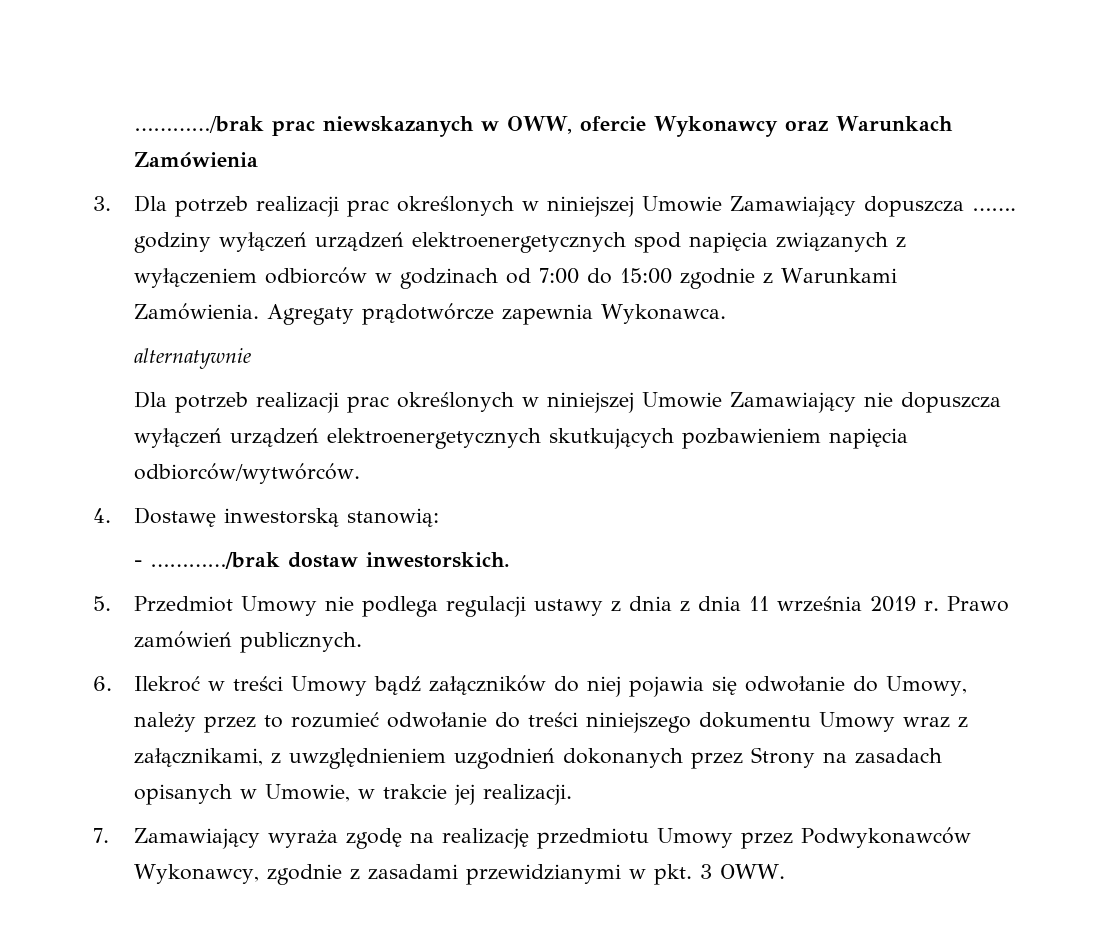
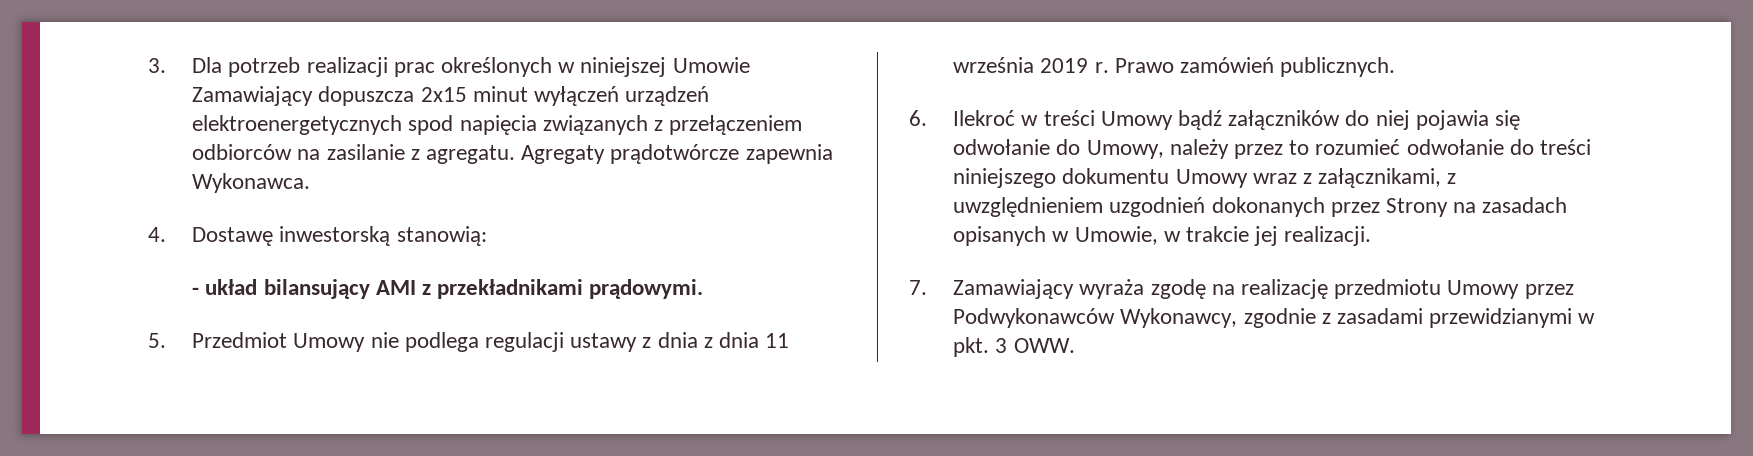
- …………/brak prac niewskazanych w OWW, ofercie Wykonawcy oraz Warunkach Zamówienia
- 3. Dla potrzeb realizacji prac określonych w niniejszej Umowie Zamawiający dopuszcza ……. godziny wyłączeń urządzeń elektroenergetycznych spod napięcia związanych z wyłączeniem odbiorców w godzinach od 7:00 do 15:00 zgodnie z Warunkami Zamówienia. Agregaty prądotwórcze zapewnia Wykonawca.
- alternatywnie
- Dla potrzeb realizacji prac określonych w niniejszej Umowie Zamawiający nie dopuszcza wyłączeń urządzeń elektroenergetycznych skutkujących pozbawieniem napięcia odbiorców/wytwórców.
+ 3. Dla potrzeb realizacji prac określonych w niniejszej Umowie Zamawiający dopuszcza 2x15 minut wyłączeń urządzeń elektroenergetycznych spod napięcia związanych z przełączeniem odbiorców na zasilanie z agregatu. Agregaty prądotwórcze zapewnia Wykonawca.
- - …………/brak dostaw inwestorskich.
+ - układ bilansujący AMI z przekładnikami prądowymi.

